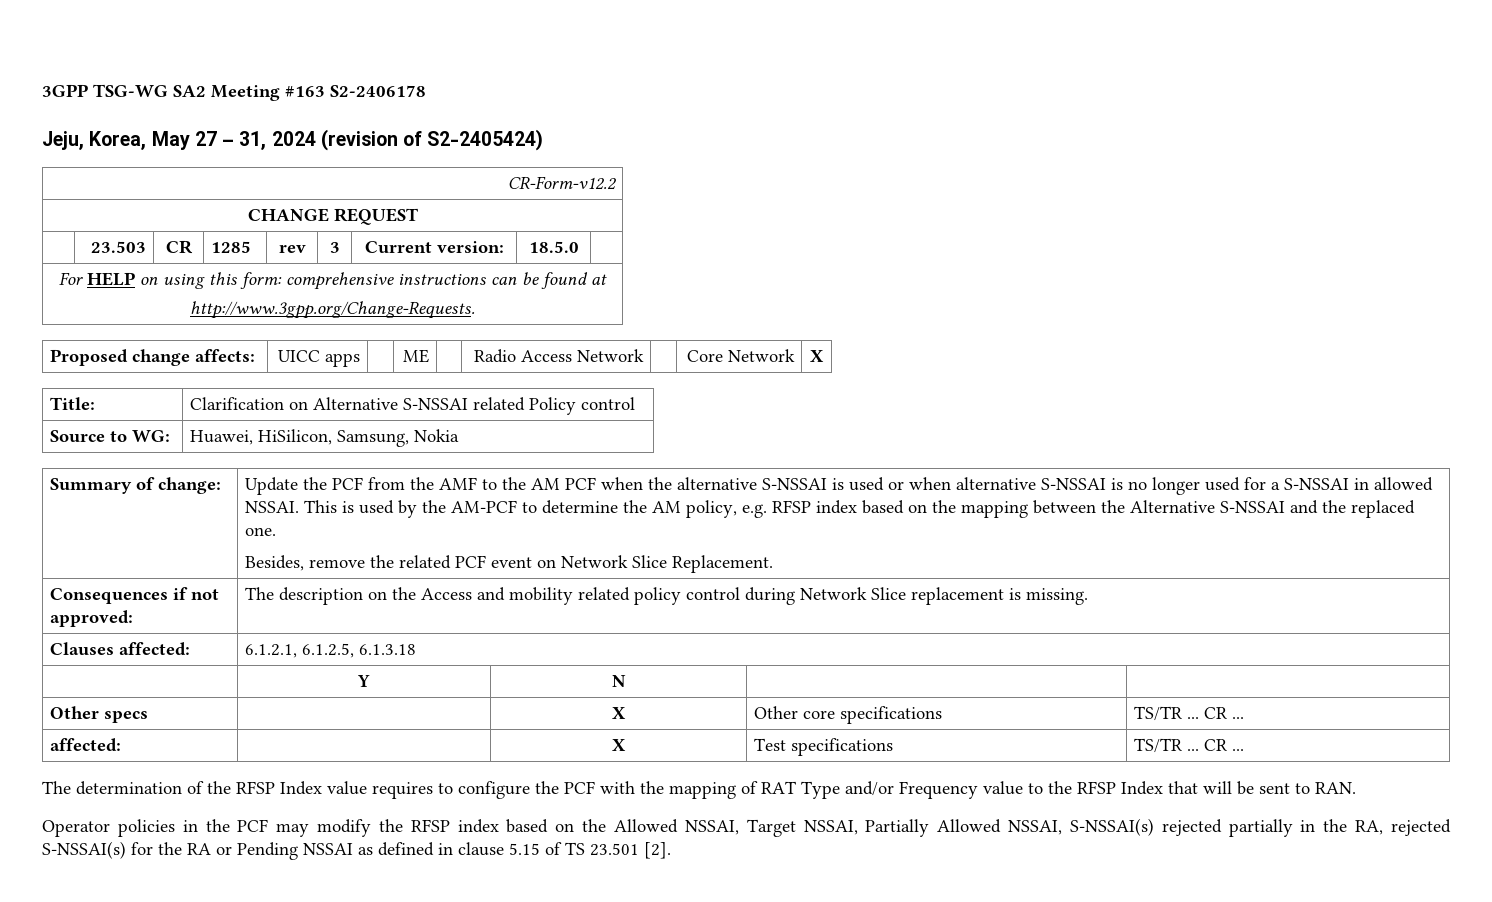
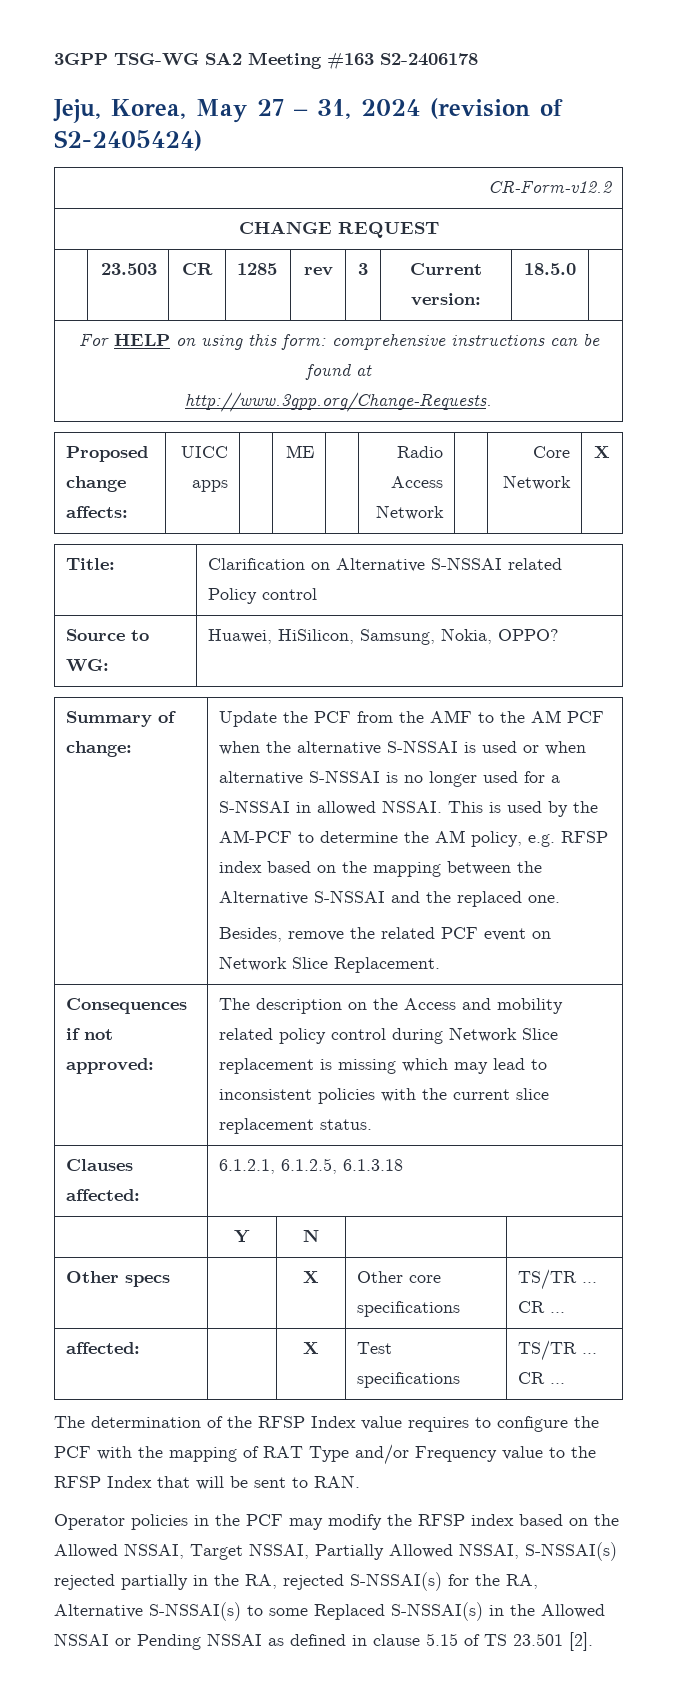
- Source to WG: | Huawei, HiSilicon, Samsung, Nokia
+ Source to WG: | Huawei, HiSilicon, Samsung, Nokia, OPPO?
- Consequences if not approved: | The description on the Access and mobility related policy control during Network Slice replacement is missing.
+ Consequences if not approved: | The description on the Access and mobility related policy control during Network Slice replacement is missing which may lead to inconsistent policies with the current slice replacement status.
- Operator policies in the PCF may modify the RFSP index based on the Allowed NSSAI, Target NSSAI, Partially Allowed NSSAI, S-NSSAI(s) rejected partially in the RA, rejected S-NSSAI(s) for the RA or Pending NSSAI as defined in clause 5.15 of TS 23.501 [2].
+ Operator policies in the PCF may modify the RFSP index based on the Allowed NSSAI, Target NSSAI, Partially Allowed NSSAI, S-NSSAI(s) rejected partially in the RA, rejected S-NSSAI(s) for the RA, Alternative S-NSSAI(s) to some Replaced S-NSSAI(s) in the Allowed NSSAI or Pending NSSAI as defined in clause 5.15 of TS 23.501 [2].

